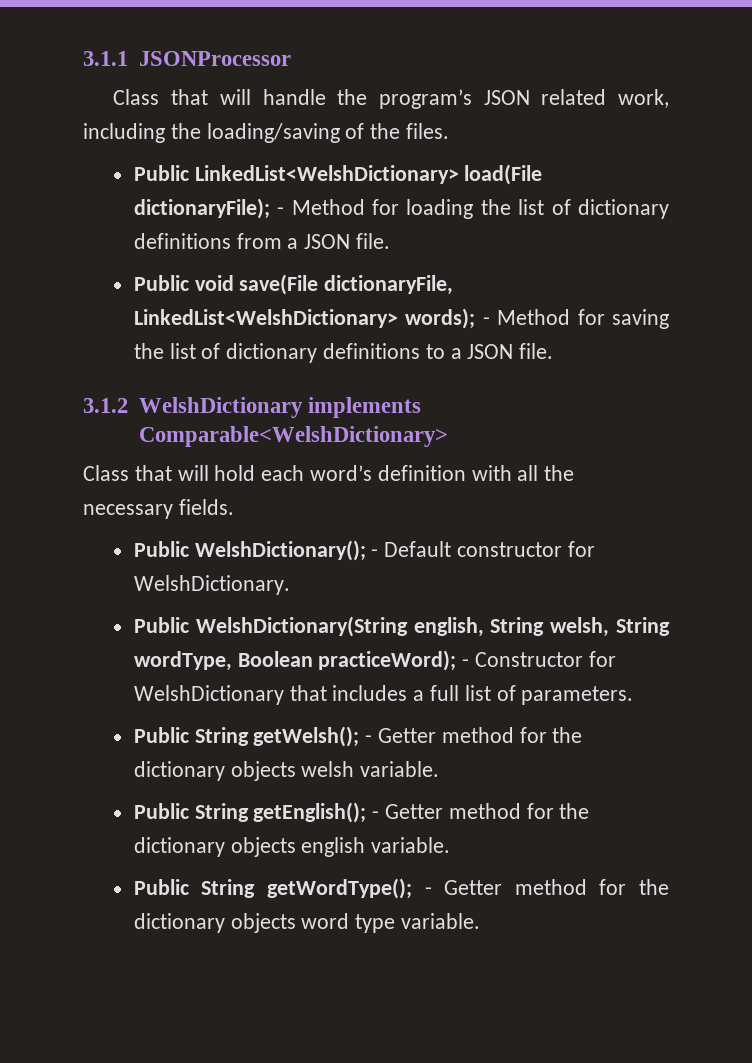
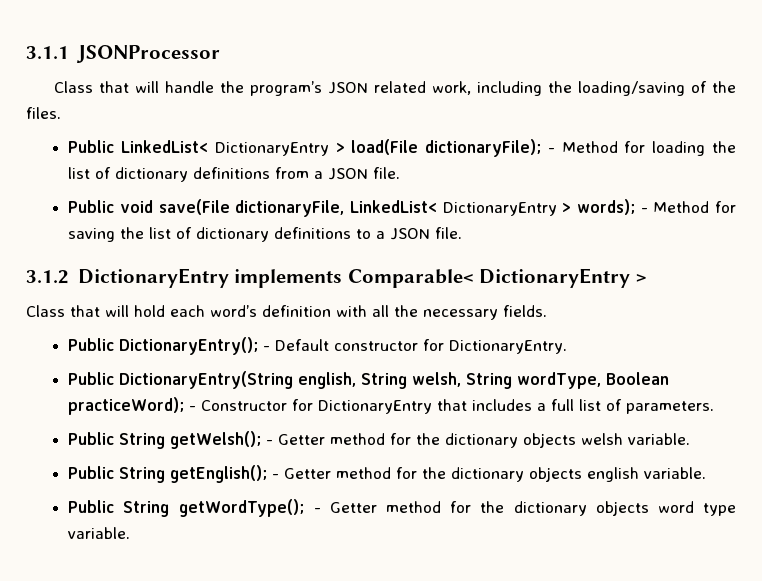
- Public LinkedList<WelshDictionary> load(File dictionaryFile); - Method for loading the list of dictionary definitions from a JSON file.
+ Public LinkedList< DictionaryEntry > load(File dictionaryFile); - Method for loading the list of dictionary definitions from a JSON file.
- Public void save(File dictionaryFile, LinkedList<WelshDictionary> words); - Method for saving the list of dictionary definitions to a JSON file.
+ Public void save(File dictionaryFile, LinkedList< DictionaryEntry > words); - Method for saving the list of dictionary definitions to a JSON file.
- 3.1.2 WelshDictionary implements Comparable<WelshDictionary>
+ 3.1.2 DictionaryEntry implements Comparable< DictionaryEntry >
- Public WelshDictionary(); - Default constructor for WelshDictionary.
- Public WelshDictionary(String english, String welsh, String wordType, Boolean practiceWord); - Constructor for WelshDictionary that includes a full list of parameters.
+ Public DictionaryEntry(); - Default constructor for DictionaryEntry.
+ Public DictionaryEntry(String english, String welsh, String wordType, Boolean practiceWord); - Constructor for DictionaryEntry that includes a full list of parameters.

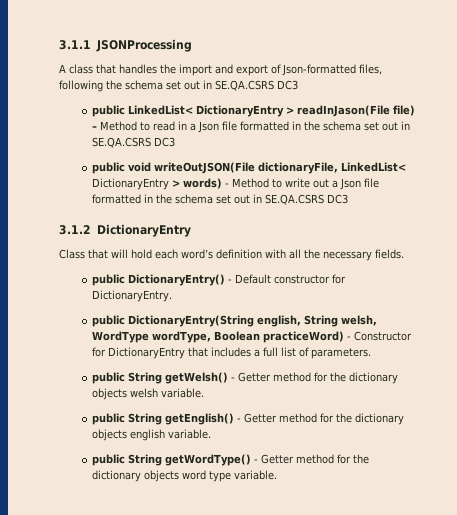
- 3.1.1 JSONProcessor
- Class that will handle the program’s JSON related work, including the loading/saving of the files.
- Public LinkedList< DictionaryEntry > load(File dictionaryFile); - Method for loading the list of dictionary definitions from a JSON file.
- Public void save(File dictionaryFile, LinkedList< DictionaryEntry > words); - Method for saving the list of dictionary definitions to a JSON file.
- 3.1.2 DictionaryEntry implements Comparable< DictionaryEntry >
+ 3.1.1 JSONProcessing
+ A class that handles the import and export of Json-formatted files, following the schema set out in SE.QA.CSRS DC3
+ public LinkedList< DictionaryEntry > readInJason(File file) – Method to read in a Json file formatted in the schema set out in SE.QA.CSRS DC3
+ public void writeOutJSON(File dictionaryFile, LinkedList< DictionaryEntry > words) - Method to write out a Json file formatted in the schema set out in SE.QA.CSRS DC3
+ 3.1.2 DictionaryEntry
- Public DictionaryEntry(); - Default constructor for DictionaryEntry.
+ public DictionaryEntry() - Default constructor for DictionaryEntry.
- Public DictionaryEntry(String english, String welsh, String wordType, Boolean practiceWord); - Constructor for DictionaryEntry that includes a full list of parameters.
+ public DictionaryEntry(String english, String welsh, WordType wordType, Boolean practiceWord) - Constructor for DictionaryEntry that includes a full list of parameters.
- Public String getWelsh(); - Getter method for the dictionary objects welsh variable.
+ public String getWelsh() - Getter method for the dictionary objects welsh variable.
- Public String getEnglish(); - Getter method for the dictionary objects english variable.
+ public String getEnglish() - Getter method for the dictionary objects english variable.
- Public String getWordType(); - Getter method for the dictionary objects word type variable.
+ public String getWordType() - Getter method for the dictionary objects word type variable.

